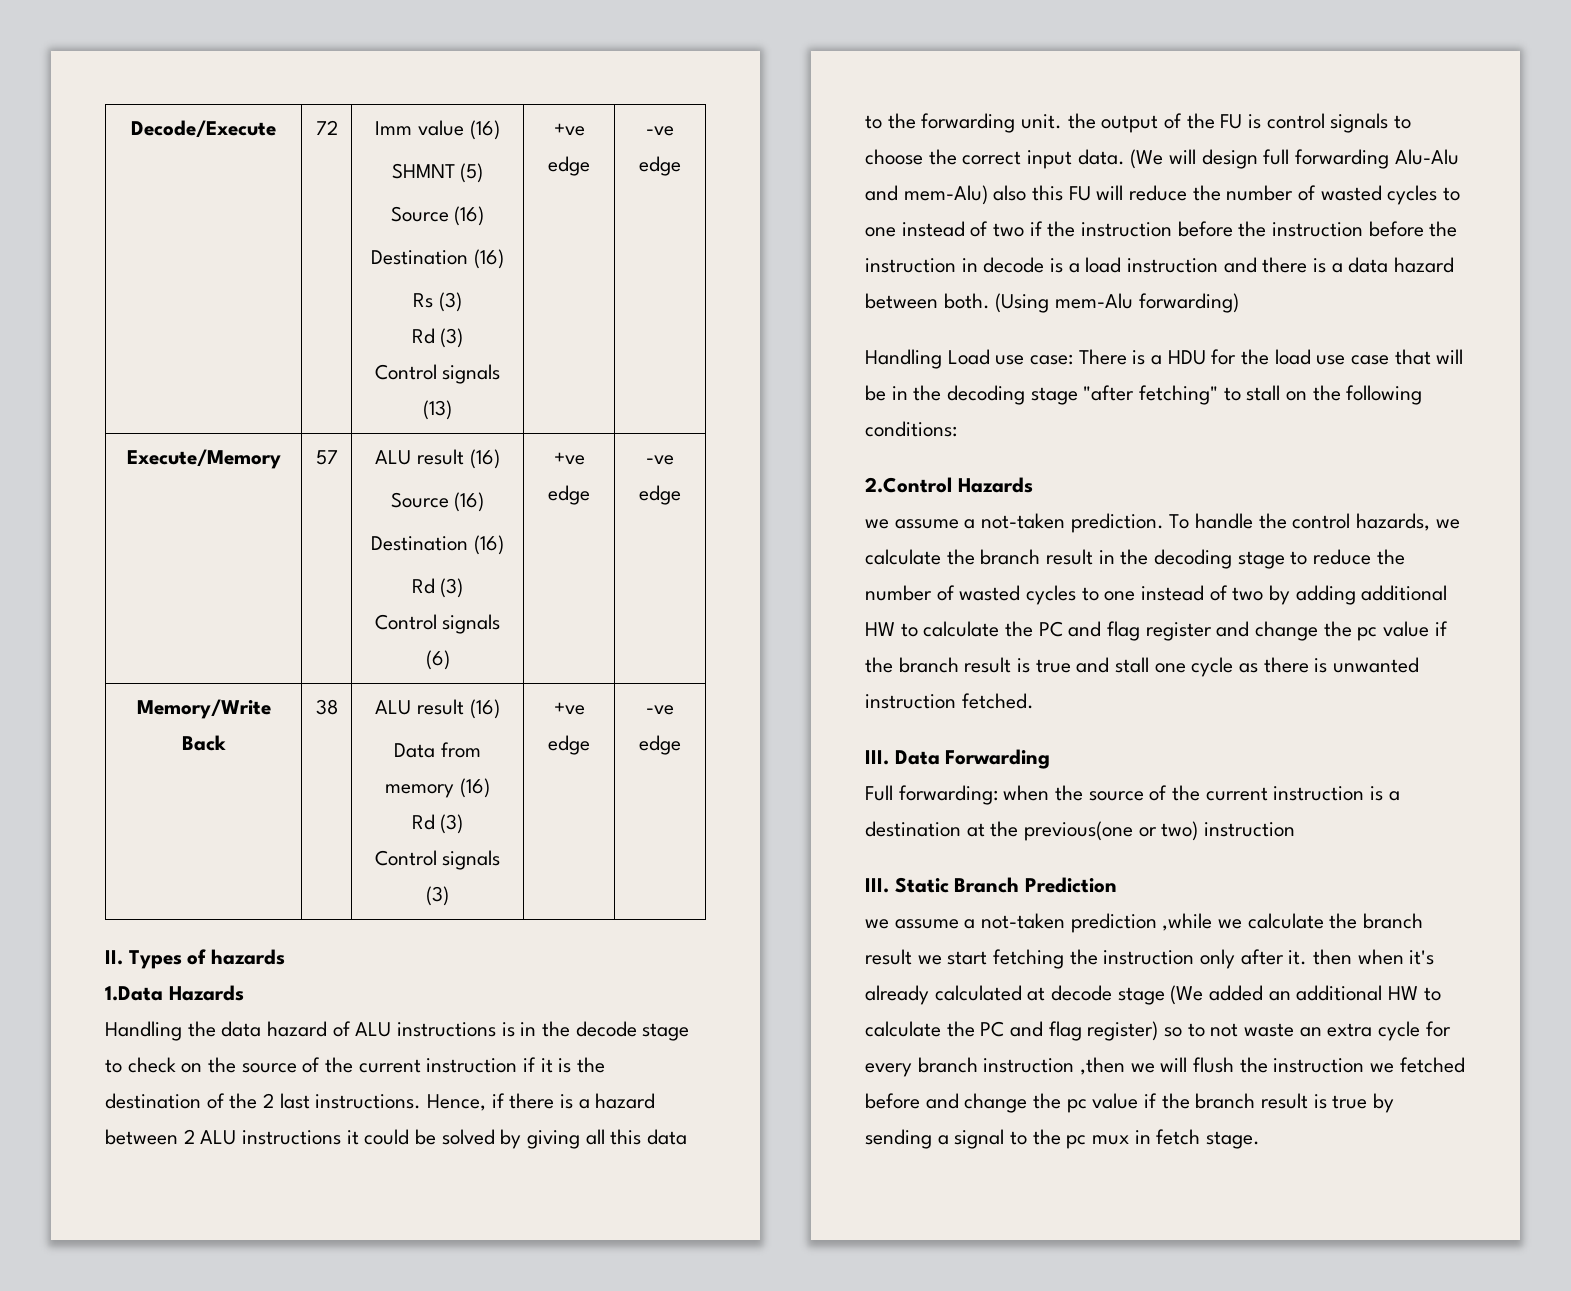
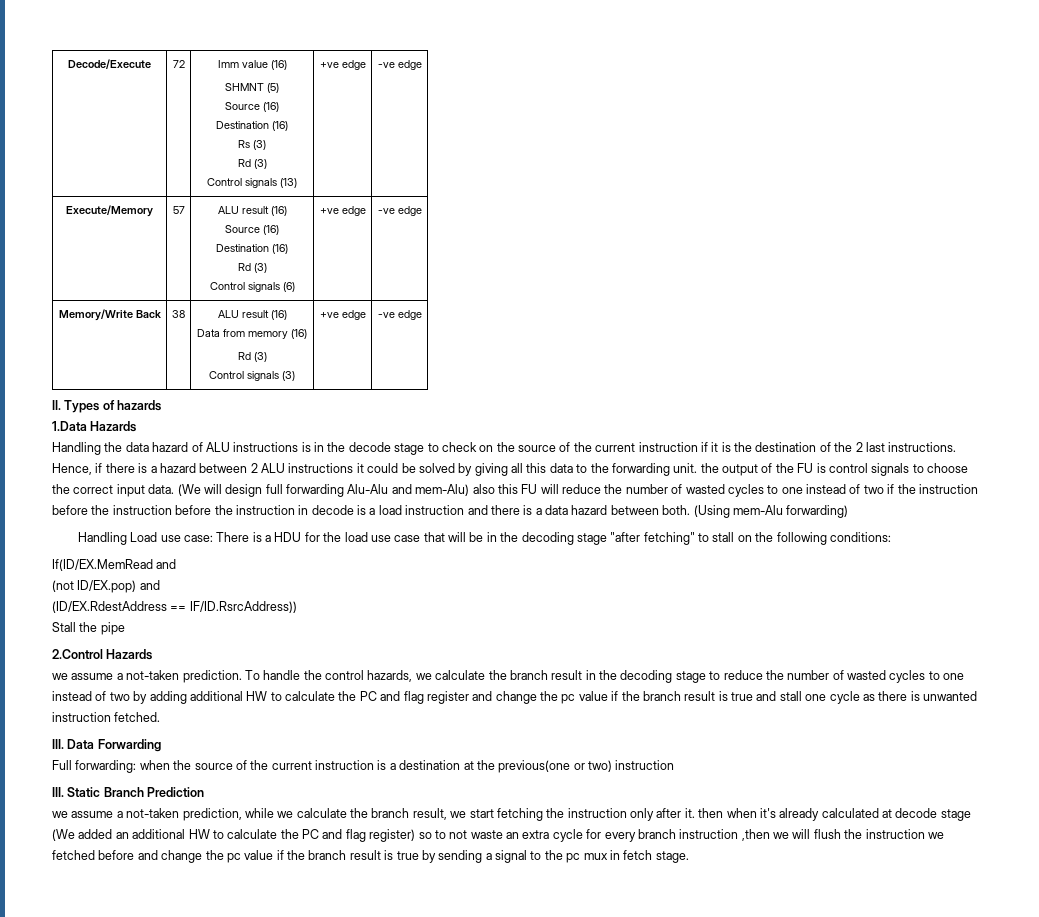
+ If(ID/EX.MemRead and
+ (not ID/EX.pop) and
+ (ID/EX.RdestAddress == IF/ID.RsrcAddress))
+ Stall the pipe
- we assume a not-taken prediction ,while we calculate the branch result we start fetching the instruction only after it. then when it's already calculated at decode stage (We added an additional HW to calculate the PC and flag register) so to not waste an extra cycle for every branch instruction ,then we will flush the instruction we fetched before and change the pc value if the branch result is true by sending a signal to the pc mux in fetch stage.
+ we assume a not-taken prediction, while we calculate the branch result, we start fetching the instruction only after it. then when it's already calculated at decode stage (We added an additional HW to calculate the PC and flag register) so to not waste an extra cycle for every branch instruction ,then we will flush the instruction we fetched before and change the pc value if the branch result is true by sending a signal to the pc mux in fetch stage.

